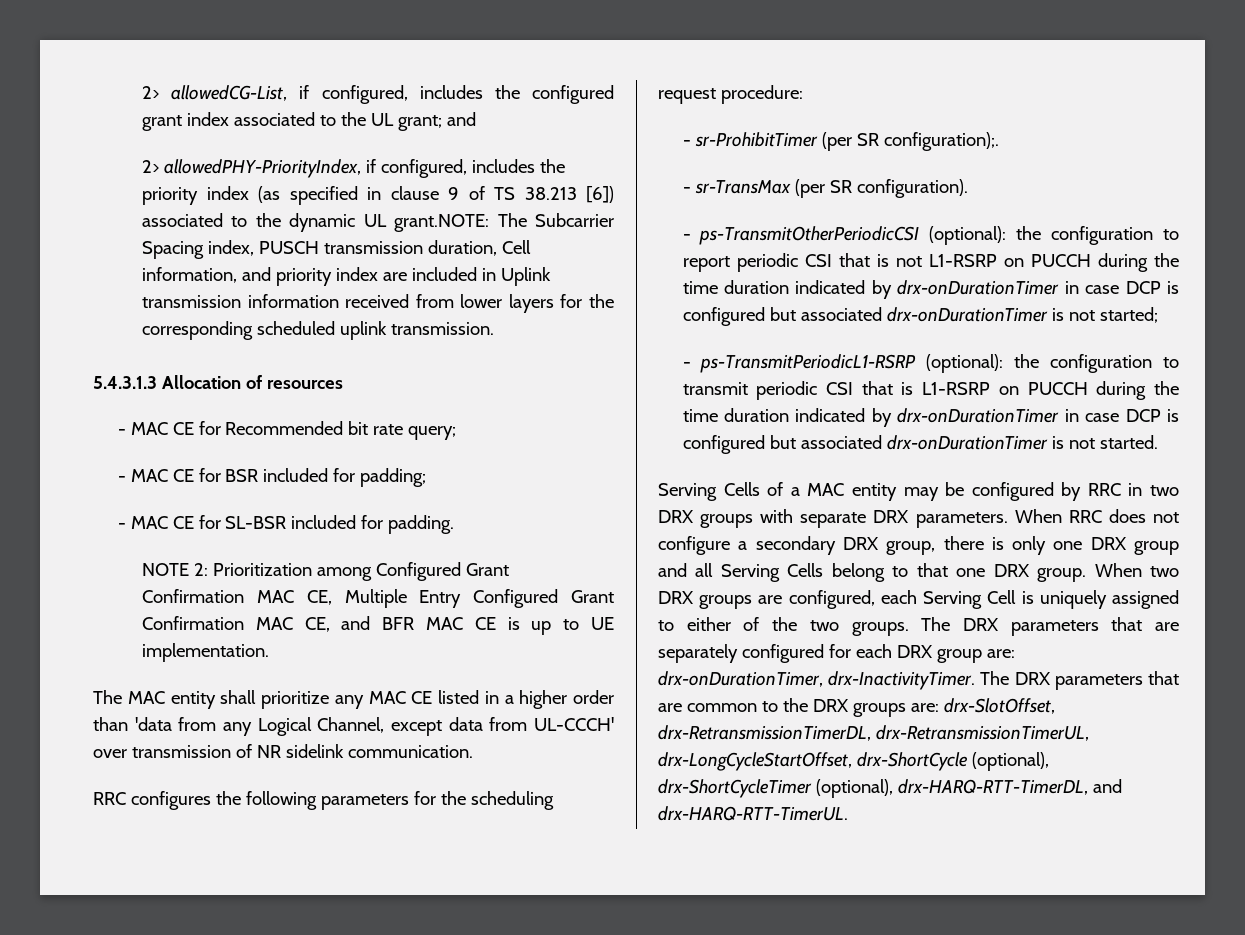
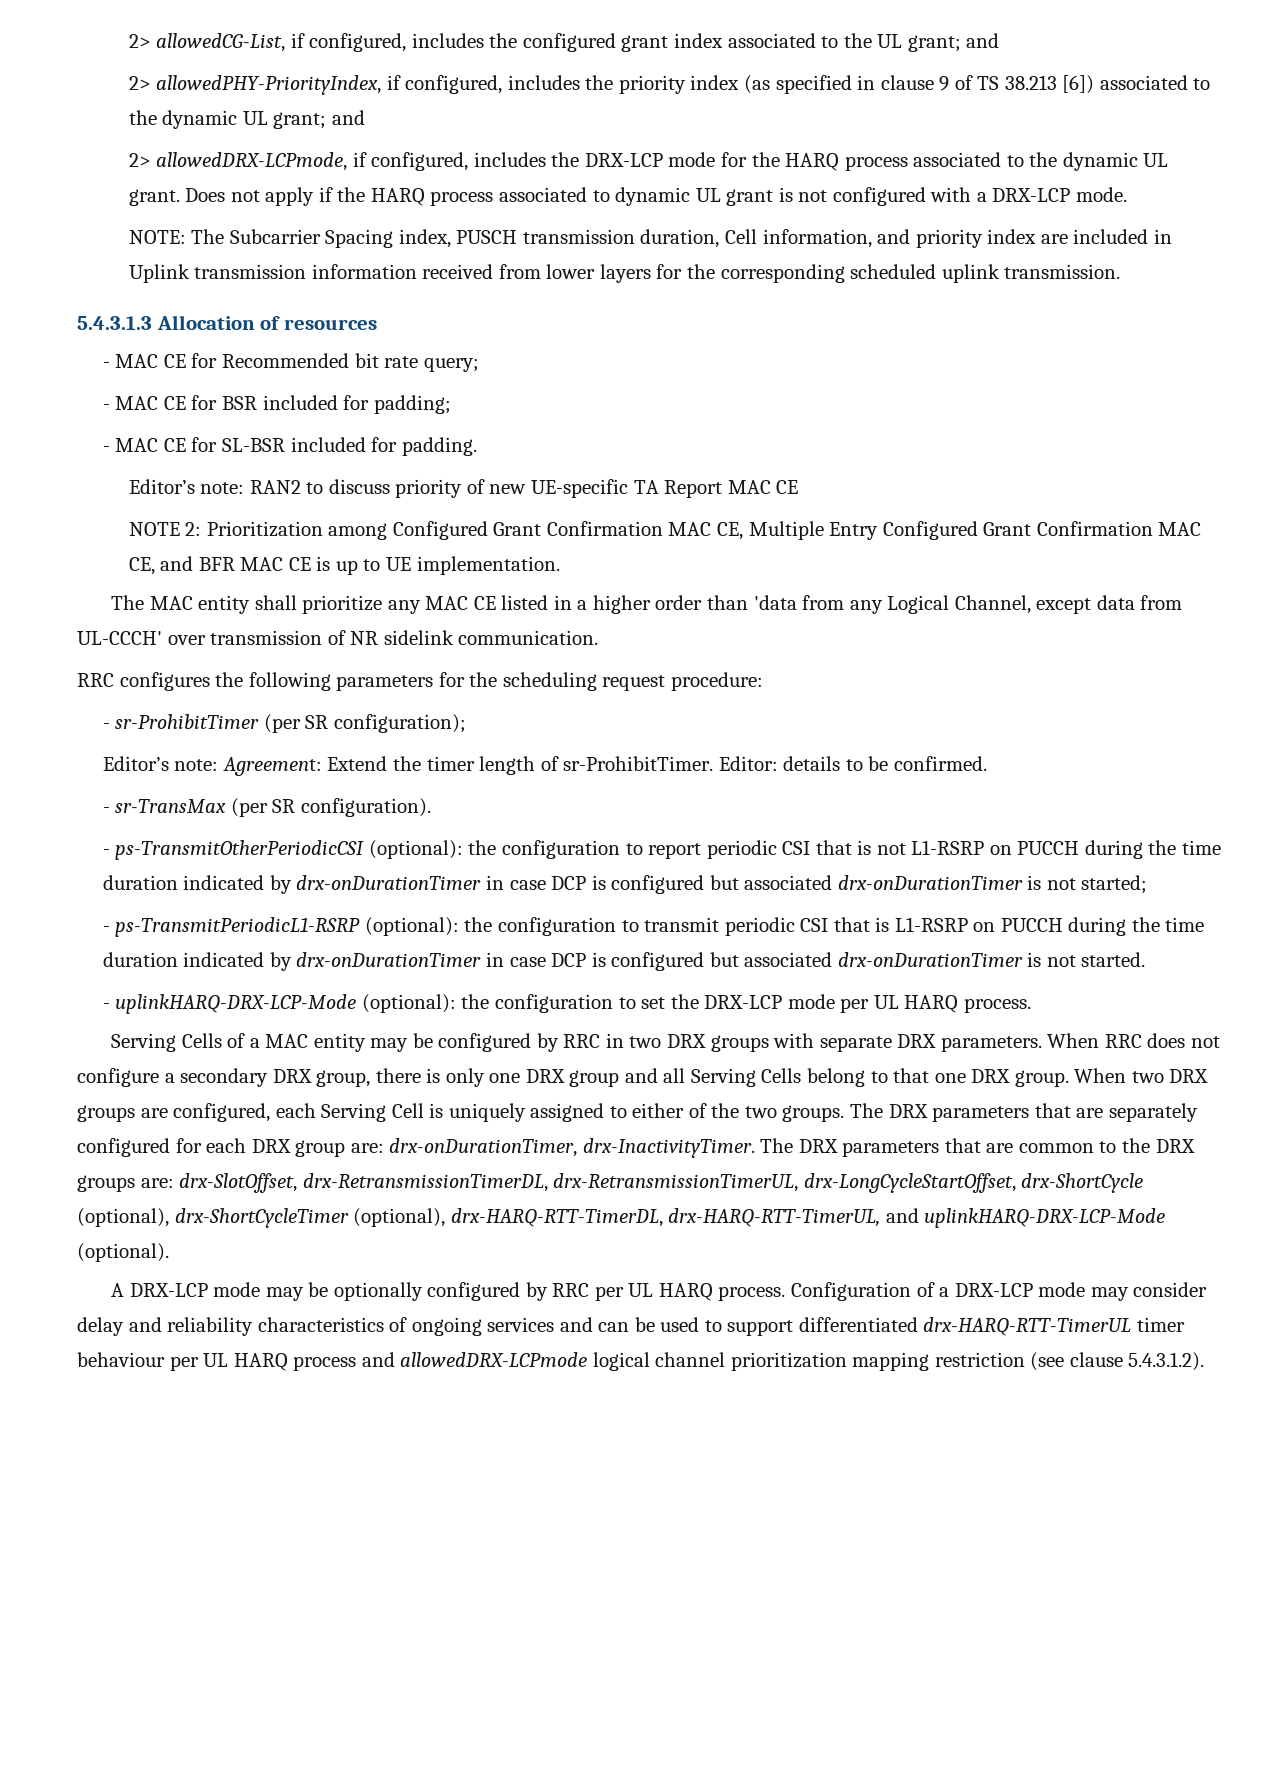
- 2> allowedPHY-PriorityIndex, if configured, includes the priority index (as specified in clause 9 of TS 38.213 [6]) associated to the dynamic UL grant.NOTE: The Subcarrier Spacing index, PUSCH transmission duration, Cell information, and priority index are included in Uplink transmission information received from lower layers for the corresponding scheduled uplink transmission.
+ 2> allowedPHY-PriorityIndex, if configured, includes the priority index (as specified in clause 9 of TS 38.213 [6]) associated to the dynamic UL grant; and
+ 2> allowedDRX-LCPmode, if configured, includes the DRX-LCP mode for the HARQ process associated to the dynamic UL grant. Does not apply if the HARQ process associated to dynamic UL grant is not configured with a DRX-LCP mode.
+ NOTE: The Subcarrier Spacing index, PUSCH transmission duration, Cell information, and priority index are included in Uplink transmission information received from lower layers for the corresponding scheduled uplink transmission.
+ Editor’s note: RAN2 to discuss priority of new UE-specific TA Report MAC CE
- - sr-ProhibitTimer (per SR configuration);.
+ - sr-ProhibitTimer (per SR configuration);
+ Editor’s note: Agreement: Extend the timer length of sr-ProhibitTimer. Editor: details to be confirmed.
+ - uplinkHARQ-DRX-LCP-Mode (optional): the configuration to set the DRX-LCP mode per UL HARQ process.
- The DRX parameters that are common to the DRX groups are: drx-SlotOffset, drx-RetransmissionTimerDL, drx-RetransmissionTimerUL, drx-LongCycleStartOffset, drx-ShortCycle (optional), drx-ShortCycleTimer (optional), drx-HARQ-RTT-TimerDL, and drx-HARQ-RTT-TimerUL.
+ The DRX parameters that are common to the DRX groups are: drx-SlotOffset, drx-RetransmissionTimerDL, drx-RetransmissionTimerUL, drx-LongCycleStartOffset, drx-ShortCycle (optional), drx-ShortCycleTimer (optional), drx-HARQ-RTT-TimerDL, drx-HARQ-RTT-TimerUL, and uplinkHARQ-DRX-LCP-Mode (optional).
+ A DRX-LCP mode may be optionally configured by RRC per UL HARQ process. Configuration of a DRX-LCP mode may consider delay and reliability characteristics of ongoing services and can be used to support differentiated drx-HARQ-RTT-TimerUL timer behaviour per UL HARQ process and allowedDRX-LCPmode logical channel prioritization mapping restriction (see clause 5.4.3.1.2).

